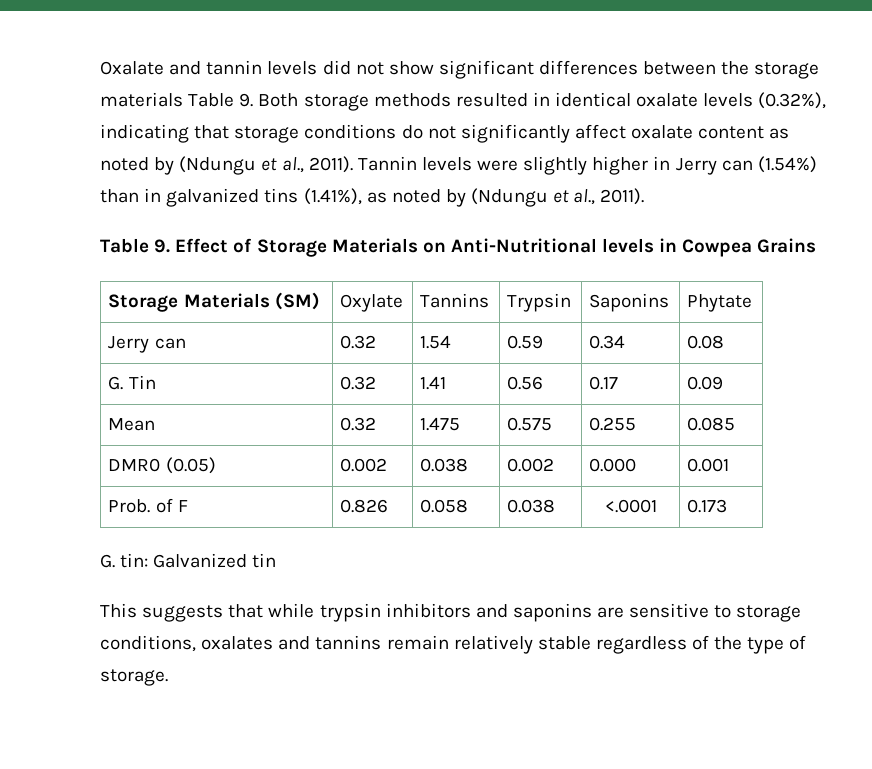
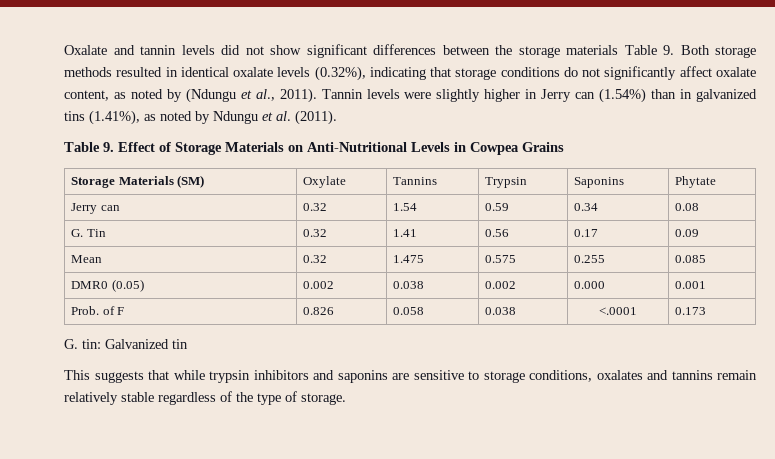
- Oxalate and tannin levels did not show significant differences between the storage materials Table 9. Both storage methods resulted in identical oxalate levels (0.32%), indicating that storage conditions do not significantly affect oxalate content as noted by (Ndungu et al., 2011).
+ Oxalate and tannin levels did not show significant differences between the storage materials Table 9. Both storage methods resulted in identical oxalate levels (0.32%), indicating that storage conditions do not significantly affect oxalate content, as noted by (Ndungu et al., 2011).
- Tannin levels were slightly higher in Jerry can (1.54%) than in galvanized tins (1.41%), as noted by (Ndungu et al., 2011).
+ Tannin levels were slightly higher in Jerry can (1.54%) than in galvanized tins (1.41%), as noted by Ndungu et al. (2011).
- Table 9. Effect of Storage Materials on Anti-Nutritional levels in Cowpea Grains
+ Table 9. Effect of Storage Materials on Anti-Nutritional Levels in Cowpea Grains

